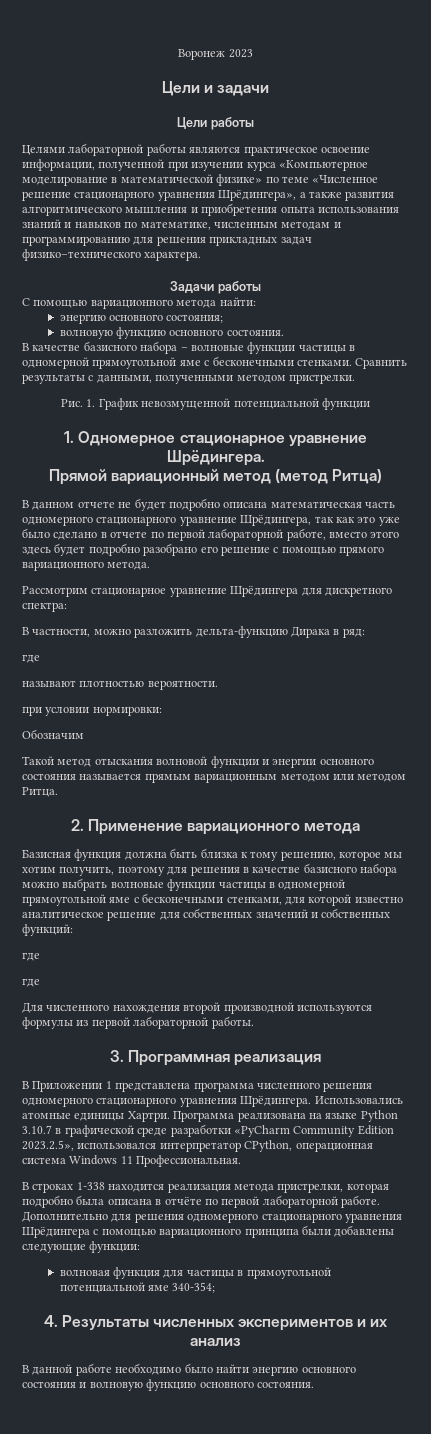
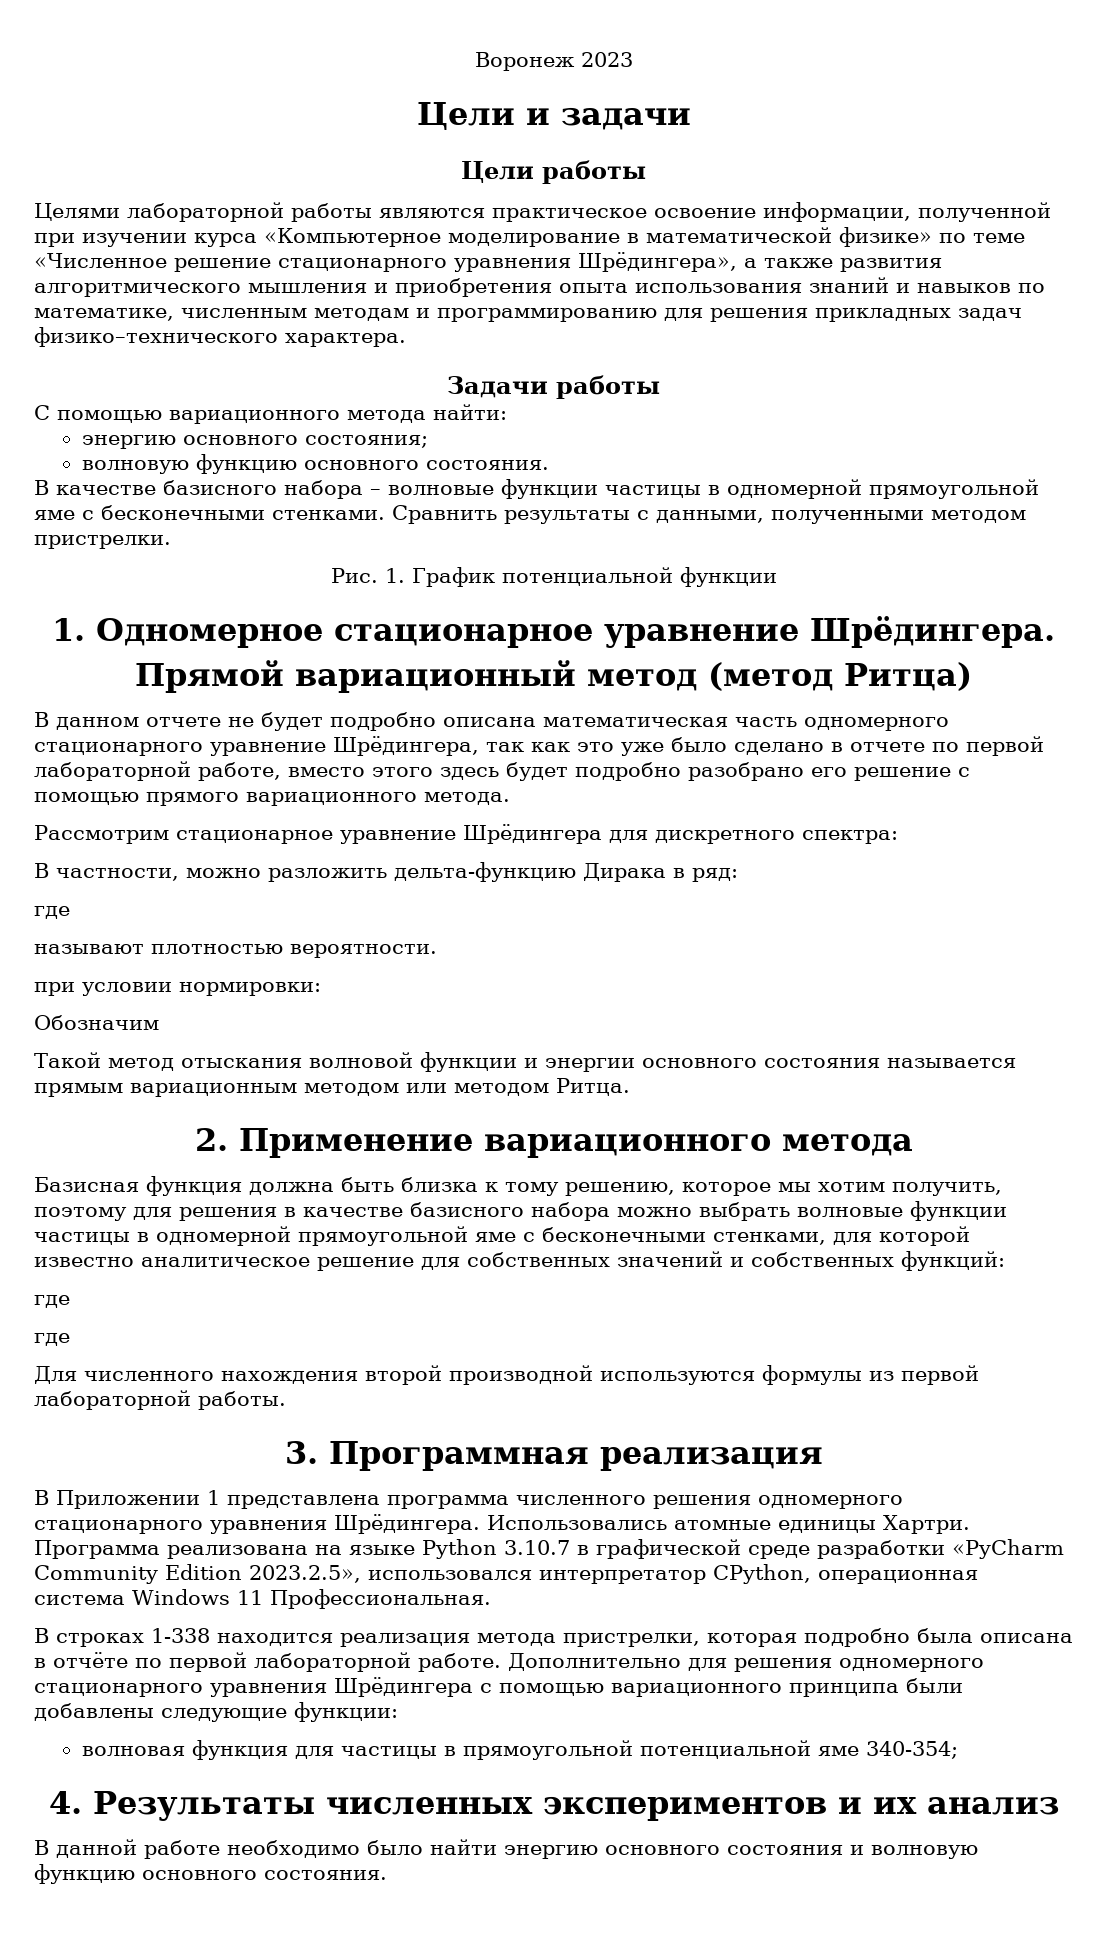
- Рис. 1. График невозмущенной потенциальной функции
+ Рис. 1. График потенциальной функции

